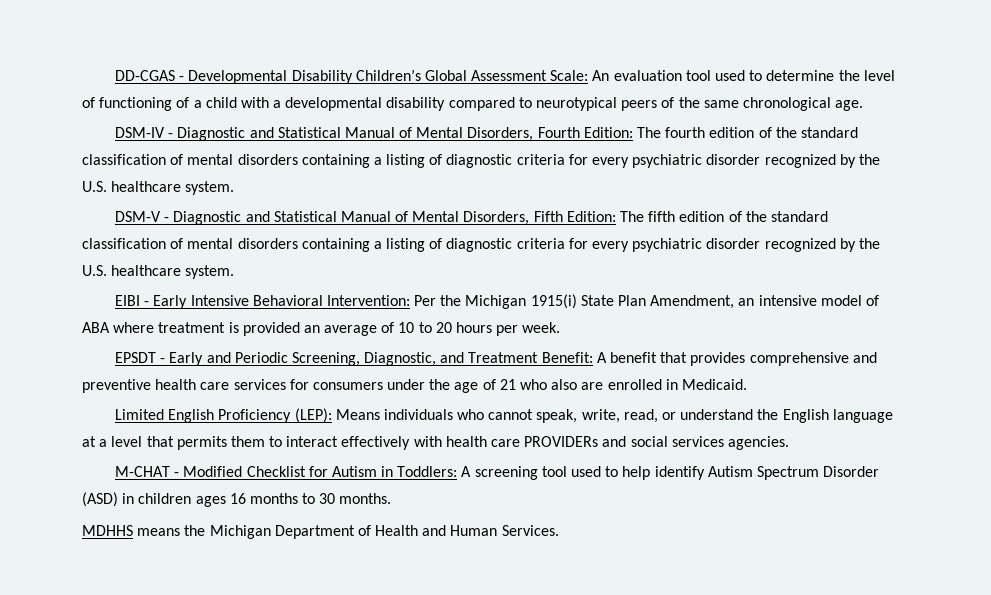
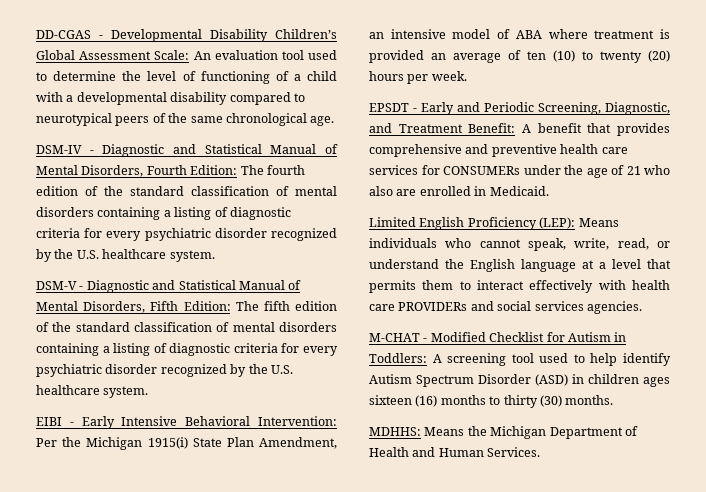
- EIBI - Early Intensive Behavioral Intervention: Per the Michigan 1915(i) State Plan Amendment, an intensive model of ABA where treatment is provided an average of 10 to 20 hours per week.
+ EIBI - Early Intensive Behavioral Intervention: Per the Michigan 1915(i) State Plan Amendment, an intensive model of ABA where treatment is provided an average of ten (10) to twenty (20) hours per week.
- EPSDT - Early and Periodic Screening, Diagnostic, and Treatment Benefit: A benefit that provides comprehensive and preventive health care services for consumers under the age of 21 who also are enrolled in Medicaid.
+ EPSDT - Early and Periodic Screening, Diagnostic, and Treatment Benefit: A benefit that provides comprehensive and preventive health care services for CONSUMERs under the age of 21 who also are enrolled in Medicaid.
- M-CHAT - Modified Checklist for Autism in Toddlers: A screening tool used to help identify Autism Spectrum Disorder (ASD) in children ages 16 months to 30 months.
+ M-CHAT - Modified Checklist for Autism in Toddlers: A screening tool used to help identify Autism Spectrum Disorder (ASD) in children ages sixteen (16) months to thirty (30) months.
- MDHHS means the Michigan Department of Health and Human Services.
+ MDHHS: Means the Michigan Department of Health and Human Services.

